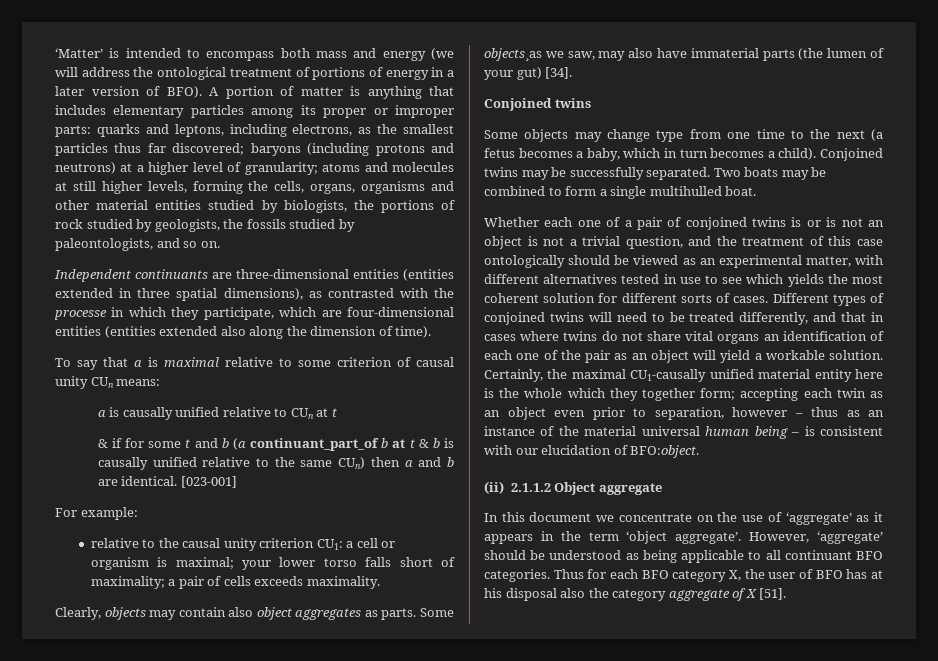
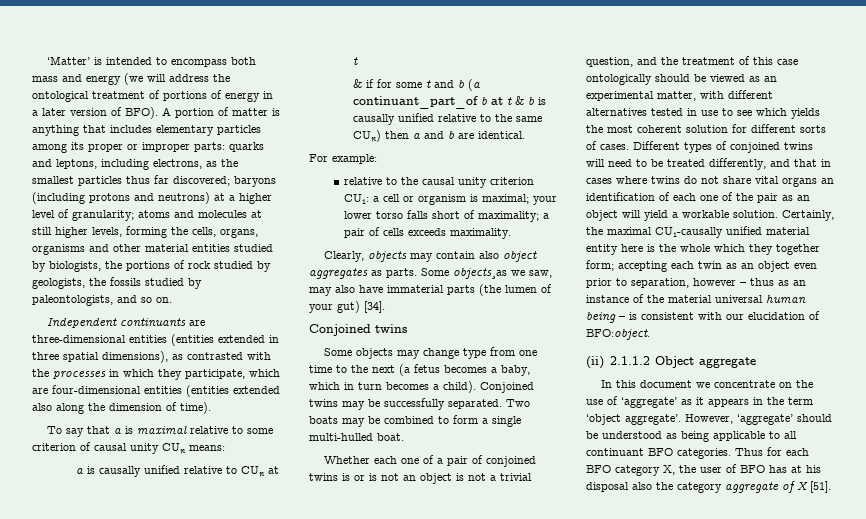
- Independent continuants are three-dimensional entities (entities extended in three spatial dimensions), as contrasted with the processe in which they participate, which are four-dimensional entities (entities extended also along the dimension of time).
+ Independent continuants are three-dimensional entities (entities extended in three spatial dimensions), as contrasted with the processes in which they participate, which are four-dimensional entities (entities extended also along the dimension of time).
- [023-001]
- Two boats may be combined to form a single multihulled boat.
+ Two boats may be combined to form a single multi-hulled boat.

